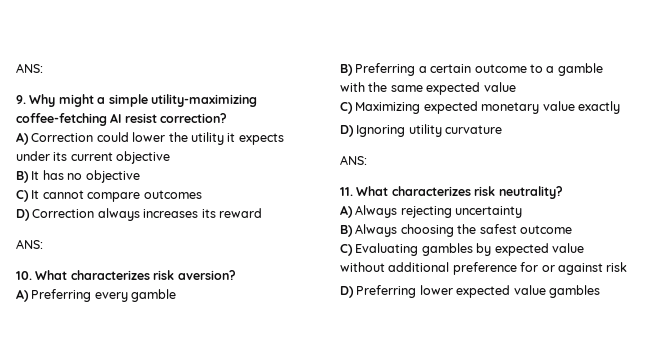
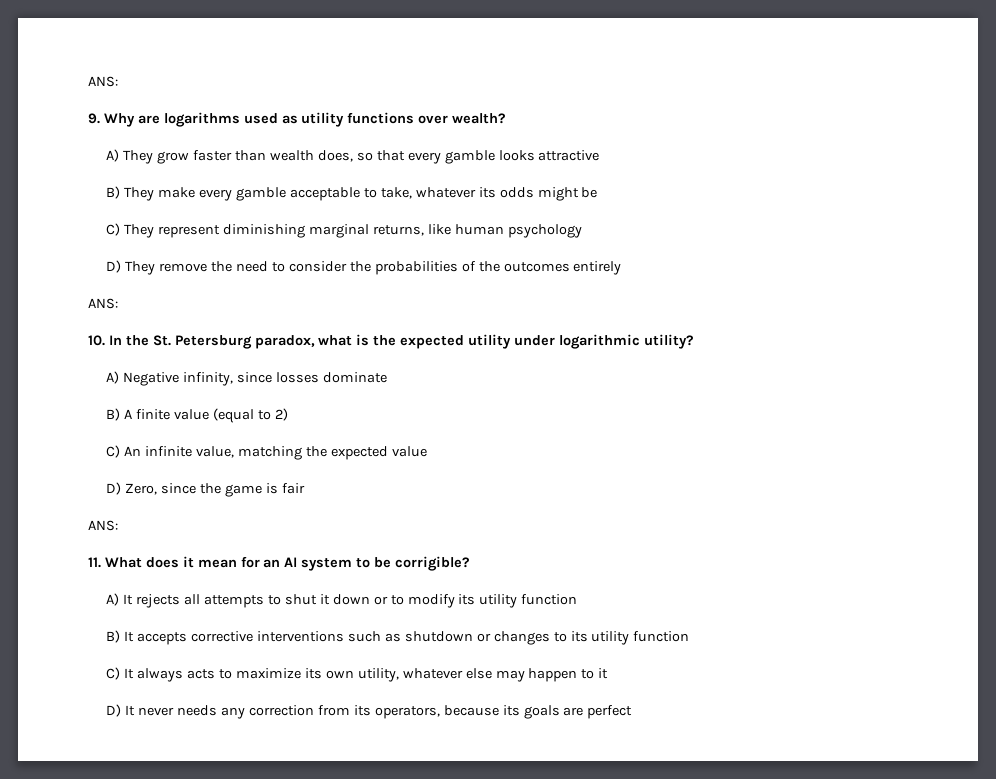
- 9. Why might a simple utility-maximizing coffee-fetching AI resist correction?
- A) Correction could lower the utility it expects under its current objective
- B) It has no objective
- C) It cannot compare outcomes
- D) Correction always increases its reward
+ 9. Why are logarithms used as utility functions over wealth?
+ A) They grow faster than wealth does, so that every gamble looks attractive
+ B) They make every gamble acceptable to take, whatever its odds might be
+ C) They represent diminishing marginal returns, like human psychology
+ D) They remove the need to consider the probabilities of the outcomes entirely
  ANS:
- 10. What characterizes risk aversion?
- A) Preferring every gamble
- B) Preferring a certain outcome to a gamble with the same expected value
- C) Maximizing expected monetary value exactly
- D) Ignoring utility curvature
+ 10. In the St. Petersburg paradox, what is the expected utility under logarithmic utility?
+ A) Negative infinity, since losses dominate
+ B) A finite value (equal to 2)
+ C) An infinite value, matching the expected value
+ D) Zero, since the game is fair
  ANS:
- 11. What characterizes risk neutrality?
- A) Always rejecting uncertainty
- B) Always choosing the safest outcome
- C) Evaluating gambles by expected value without additional preference for or against risk
- D) Preferring lower expected value gambles
+ 11. What does it mean for an AI system to be corrigible?
+ A) It rejects all attempts to shut it down or to modify its utility function
+ B) It accepts corrective interventions such as shutdown or changes to its utility function
+ C) It always acts to maximize its own utility, whatever else may happen to it
+ D) It never needs any correction from its operators, because its goals are perfect

